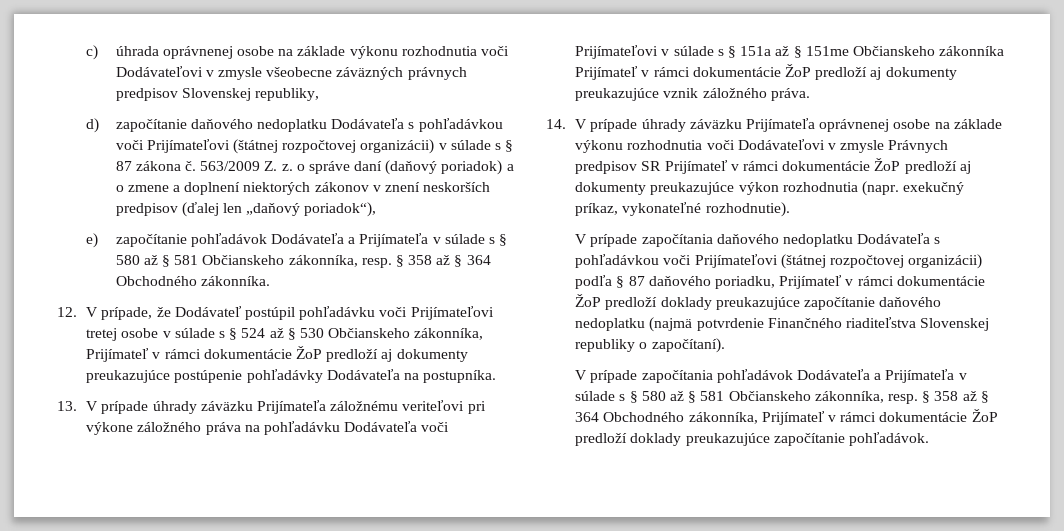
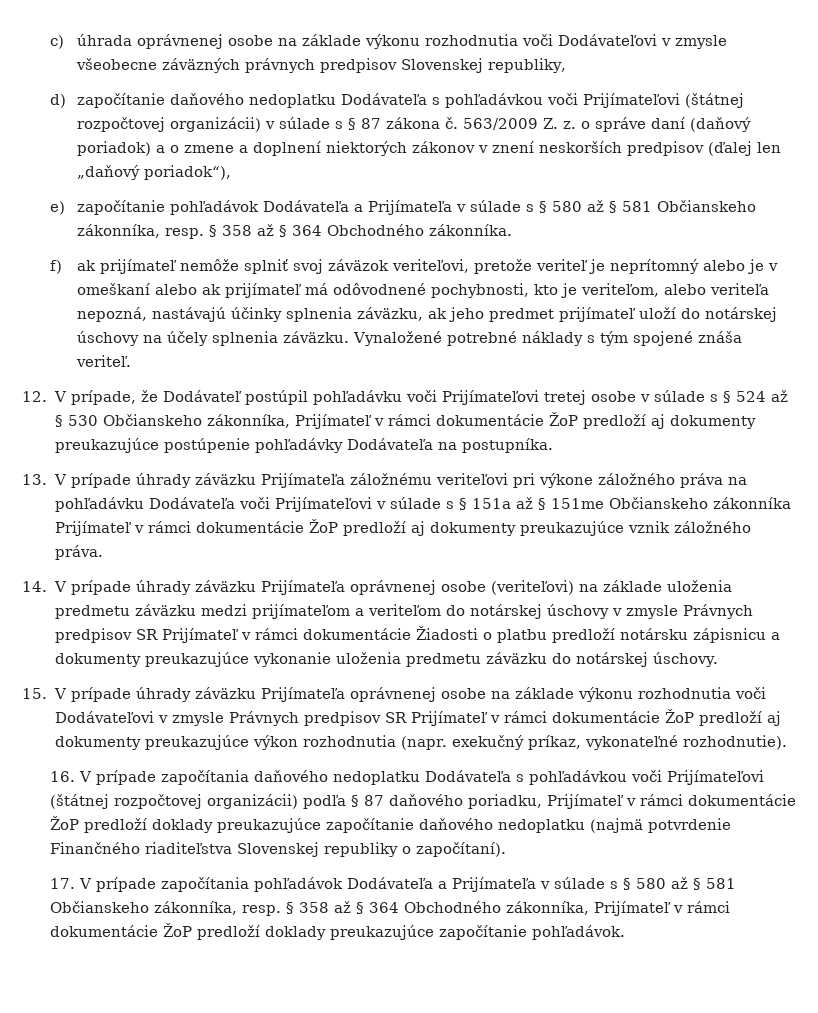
+ f) ak prijímateľ nemôže splniť svoj záväzok veriteľovi, pretože veriteľ je neprítomný alebo je v omeškaní alebo ak prijímateľ má odôvodnené pochybnosti, kto je veriteľom, alebo veriteľa nepozná, nastávajú účinky splnenia záväzku, ak jeho predmet prijímateľ uloží do notárskej úschovy na účely splnenia záväzku. Vynaložené potrebné náklady s tým spojené znáša veriteľ.
- 14. V prípade úhrady záväzku Prijímateľa oprávnenej osobe na základe výkonu rozhodnutia voči Dodávateľovi v zmysle Právnych predpisov SR Prijímateľ v rámci dokumentácie ŽoP predloží aj dokumenty preukazujúce výkon rozhodnutia (napr. exekučný príkaz, vykonateľné rozhodnutie).
+ 14. V prípade úhrady záväzku Prijímateľa oprávnenej osobe (veriteľovi) na základe uloženia predmetu záväzku medzi prijímateľom a veriteľom do notárskej úschovy v zmysle Právnych predpisov SR Prijímateľ v rámci dokumentácie Žiadosti o platbu predloží notársku zápisnicu a dokumenty preukazujúce vykonanie uloženia predmetu záväzku do notárskej úschovy.
+ 15. V prípade úhrady záväzku Prijímateľa oprávnenej osobe na základe výkonu rozhodnutia voči Dodávateľovi v zmysle Právnych predpisov SR Prijímateľ v rámci dokumentácie ŽoP predloží aj dokumenty preukazujúce výkon rozhodnutia (napr. exekučný príkaz, vykonateľné rozhodnutie).
- V prípade započítania daňového nedoplatku Dodávateľa s pohľadávkou voči Prijímateľovi (štátnej rozpočtovej organizácii) podľa § 87 daňového poriadku, Prijímateľ v rámci dokumentácie ŽoP predloží doklady preukazujúce započítanie daňového nedoplatku (najmä potvrdenie Finančného riaditeľstva Slovenskej republiky o započítaní).
+ 16. V prípade započítania daňového nedoplatku Dodávateľa s pohľadávkou voči Prijímateľovi (štátnej rozpočtovej organizácii) podľa § 87 daňového poriadku, Prijímateľ v rámci dokumentácie ŽoP predloží doklady preukazujúce započítanie daňového nedoplatku (najmä potvrdenie Finančného riaditeľstva Slovenskej republiky o započítaní).
- V prípade započítania pohľadávok Dodávateľa a Prijímateľa v súlade s § 580 až § 581 Občianskeho zákonníka, resp. § 358 až § 364 Obchodného zákonníka, Prijímateľ v rámci dokumentácie ŽoP predloží doklady preukazujúce započítanie pohľadávok.
+ 17. V prípade započítania pohľadávok Dodávateľa a Prijímateľa v súlade s § 580 až § 581 Občianskeho zákonníka, resp. § 358 až § 364 Obchodného zákonníka, Prijímateľ v rámci dokumentácie ŽoP predloží doklady preukazujúce započítanie pohľadávok.

